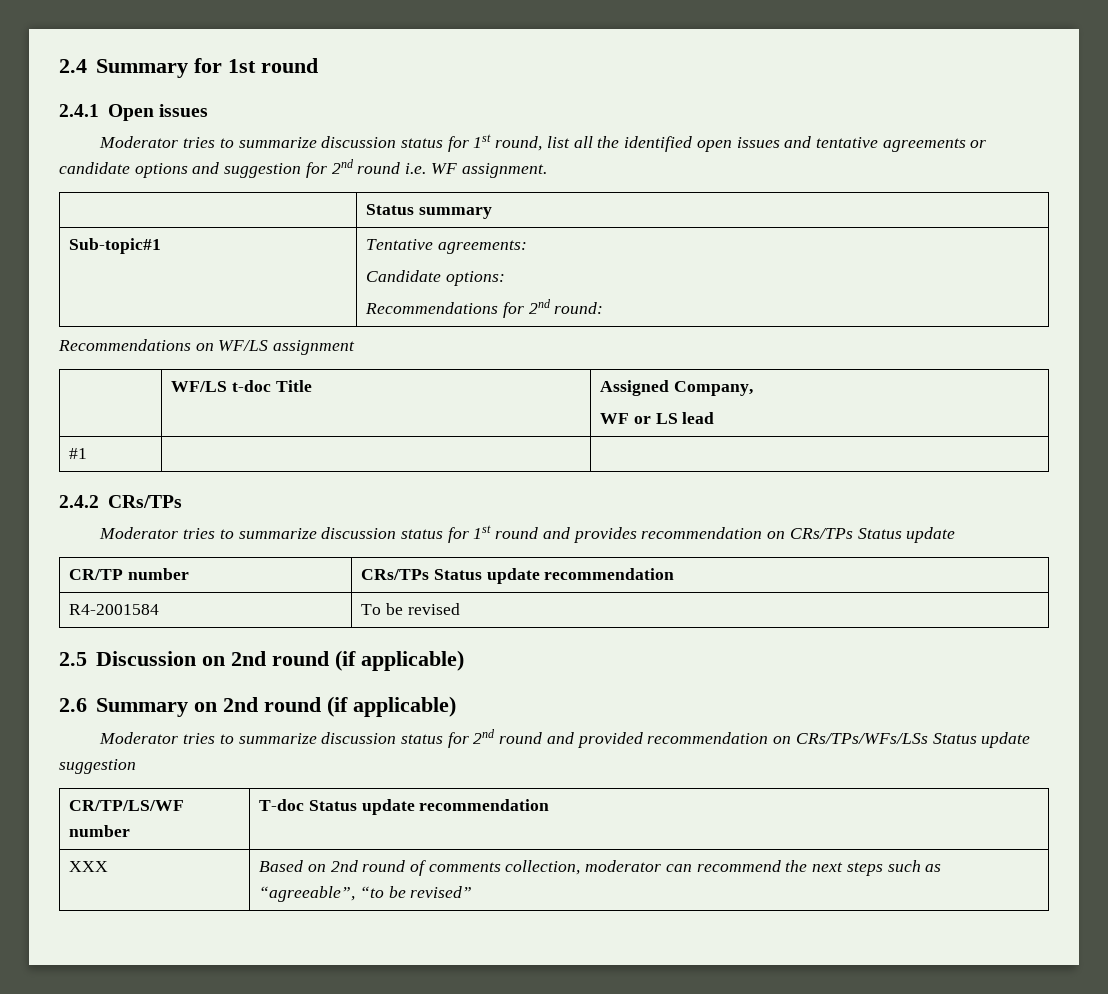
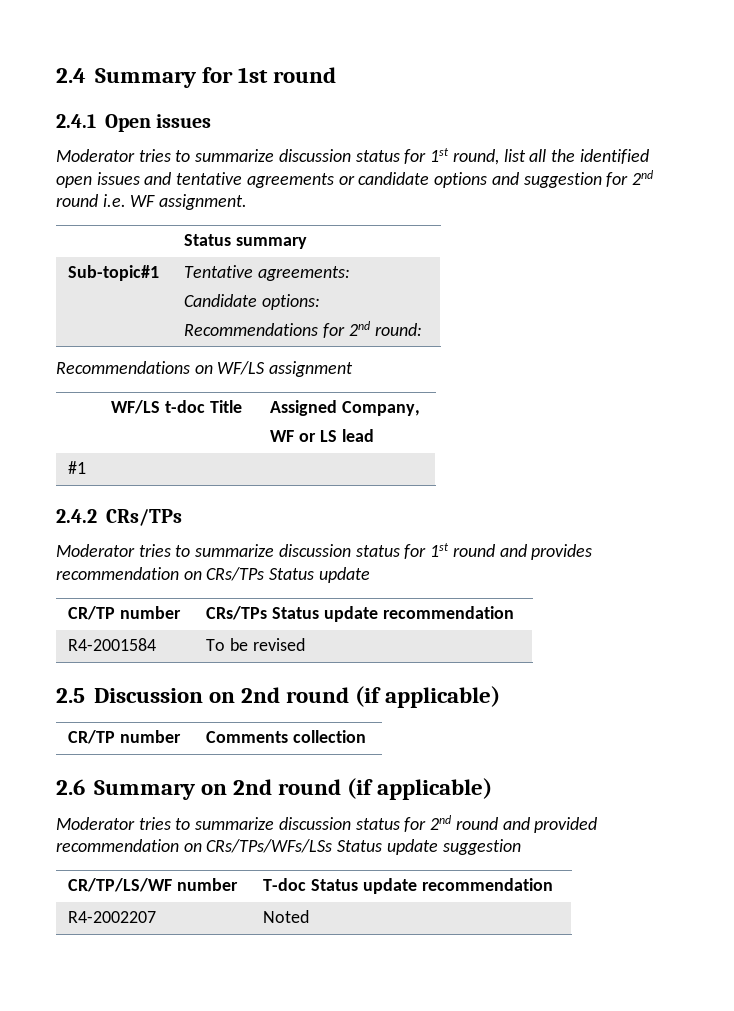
+ CR/TP number | Comments collection
- XXX | Based on 2nd round of comments collection, moderator can recommend the next steps such as “agreeable”, “to be revised”
+ R4-2002207 | Noted

